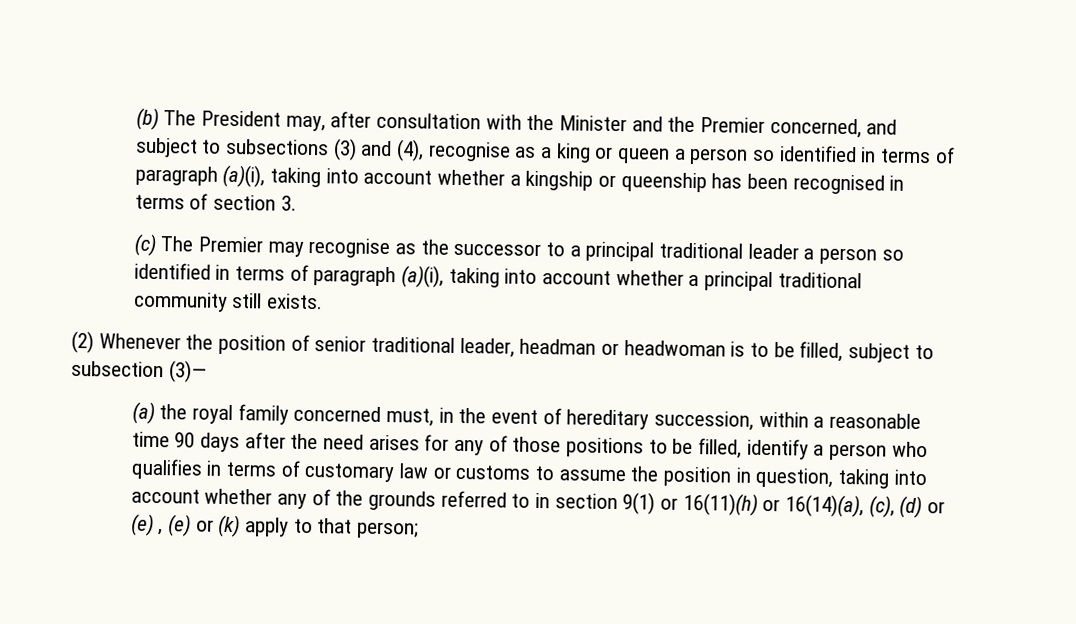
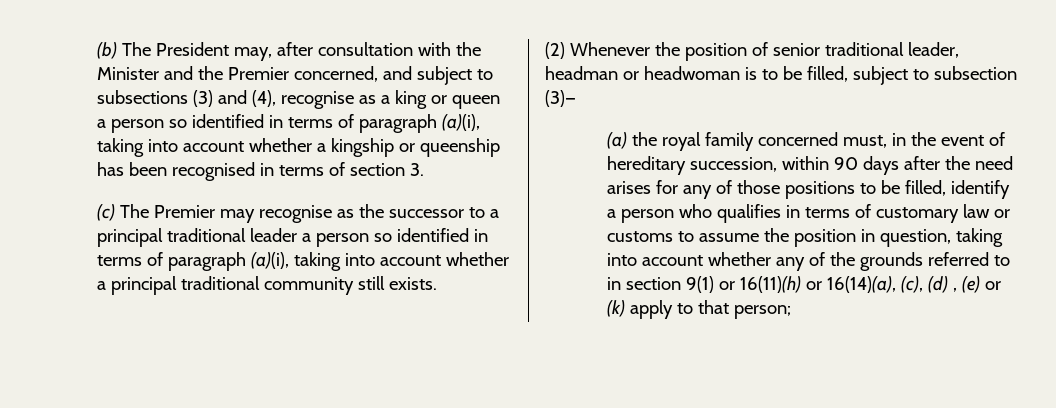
- (a) the royal family concerned must, in the event of hereditary succession, within a reasonable time 90 days after the need arises for any of those positions to be filled, identify a person who qualifies in terms of customary law or customs to assume the position in question, taking into account whether any of the grounds referred to in section 9(1) or 16(11)(h) or 16(14)(a), (c), (d) or (e) , (e) or (k) apply to that person;
+ (a) the royal family concerned must, in the event of hereditary succession, within 90 days after the need arises for any of those positions to be filled, identify a person who qualifies in terms of customary law or customs to assume the position in question, taking into account whether any of the grounds referred to in section 9(1) or 16(11)(h) or 16(14)(a), (c), (d) , (e) or (k) apply to that person;

